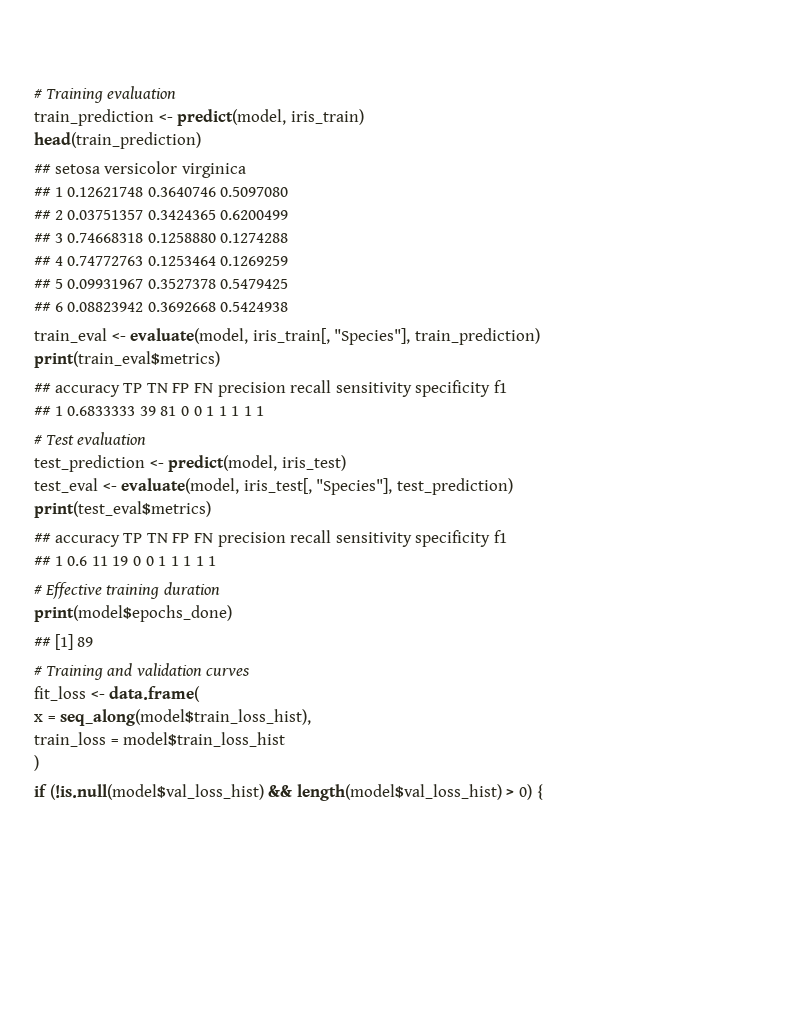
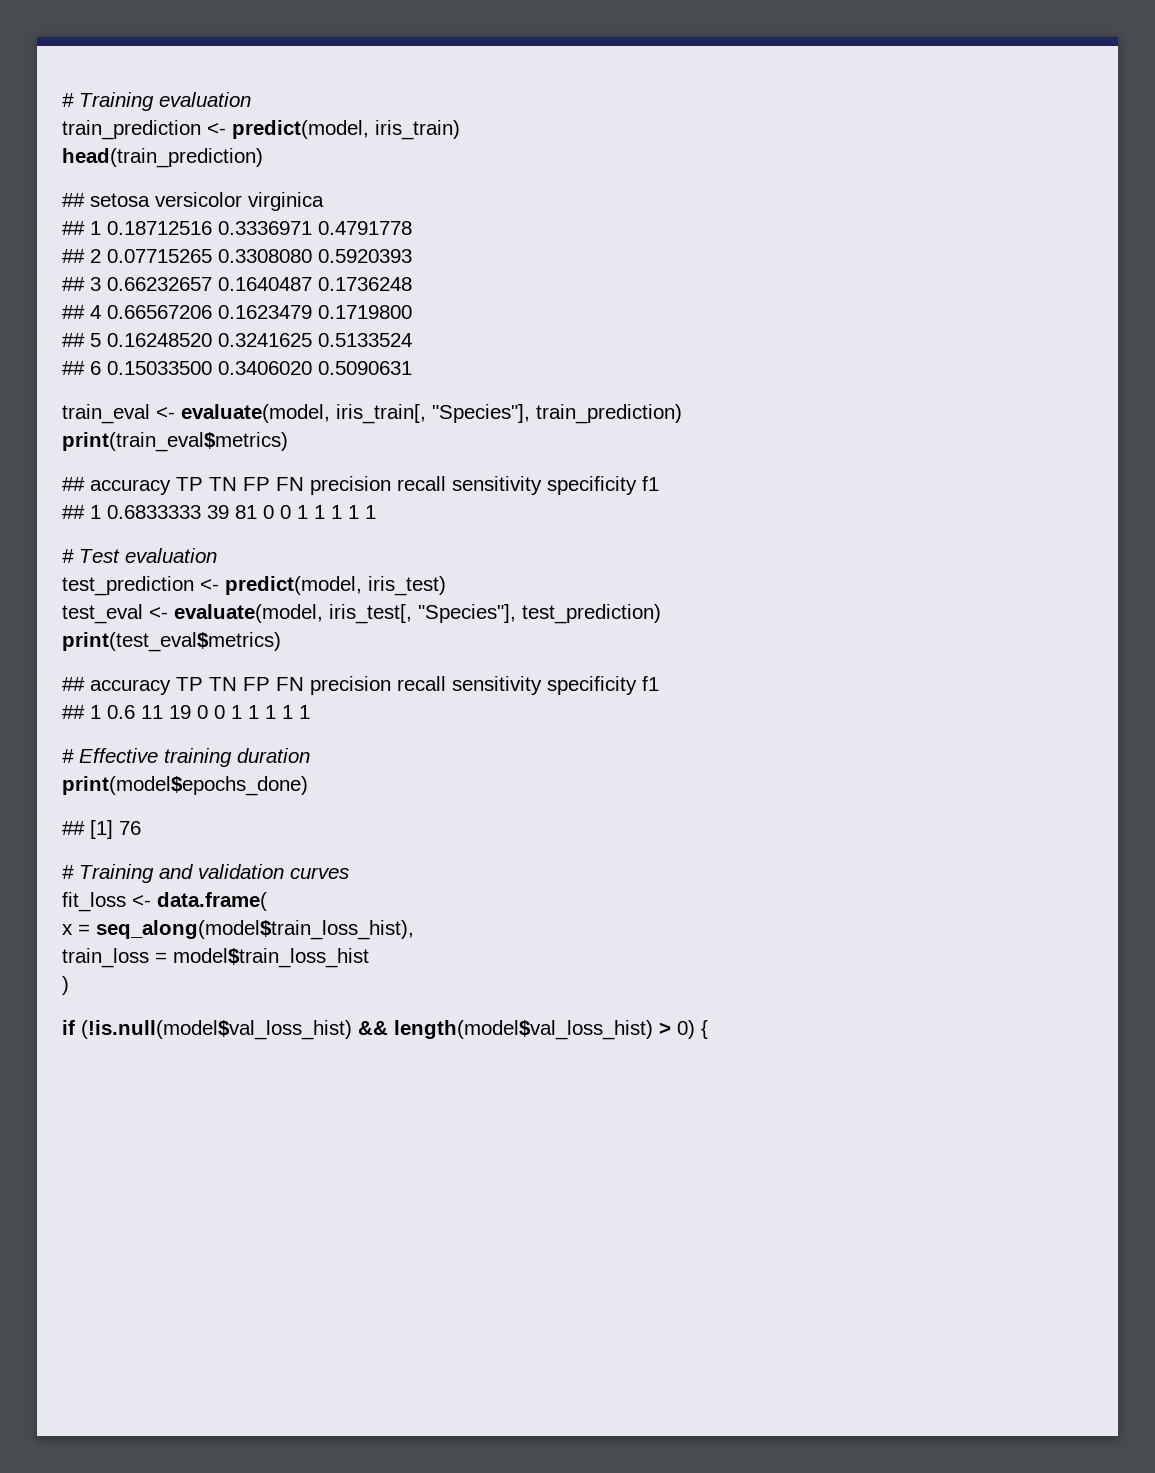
- ## 1 0.12621748 0.3640746 0.5097080
+ ## 1 0.18712516 0.3336971 0.4791778
- ## 2 0.03751357 0.3424365 0.6200499
+ ## 2 0.07715265 0.3308080 0.5920393
- ## 3 0.74668318 0.1258880 0.1274288
+ ## 3 0.66232657 0.1640487 0.1736248
- ## 4 0.74772763 0.1253464 0.1269259
+ ## 4 0.66567206 0.1623479 0.1719800
- ## 5 0.09931967 0.3527378 0.5479425
+ ## 5 0.16248520 0.3241625 0.5133524
- ## 6 0.08823942 0.3692668 0.5424938
+ ## 6 0.15033500 0.3406020 0.5090631
- ## [1] 89
+ ## [1] 76

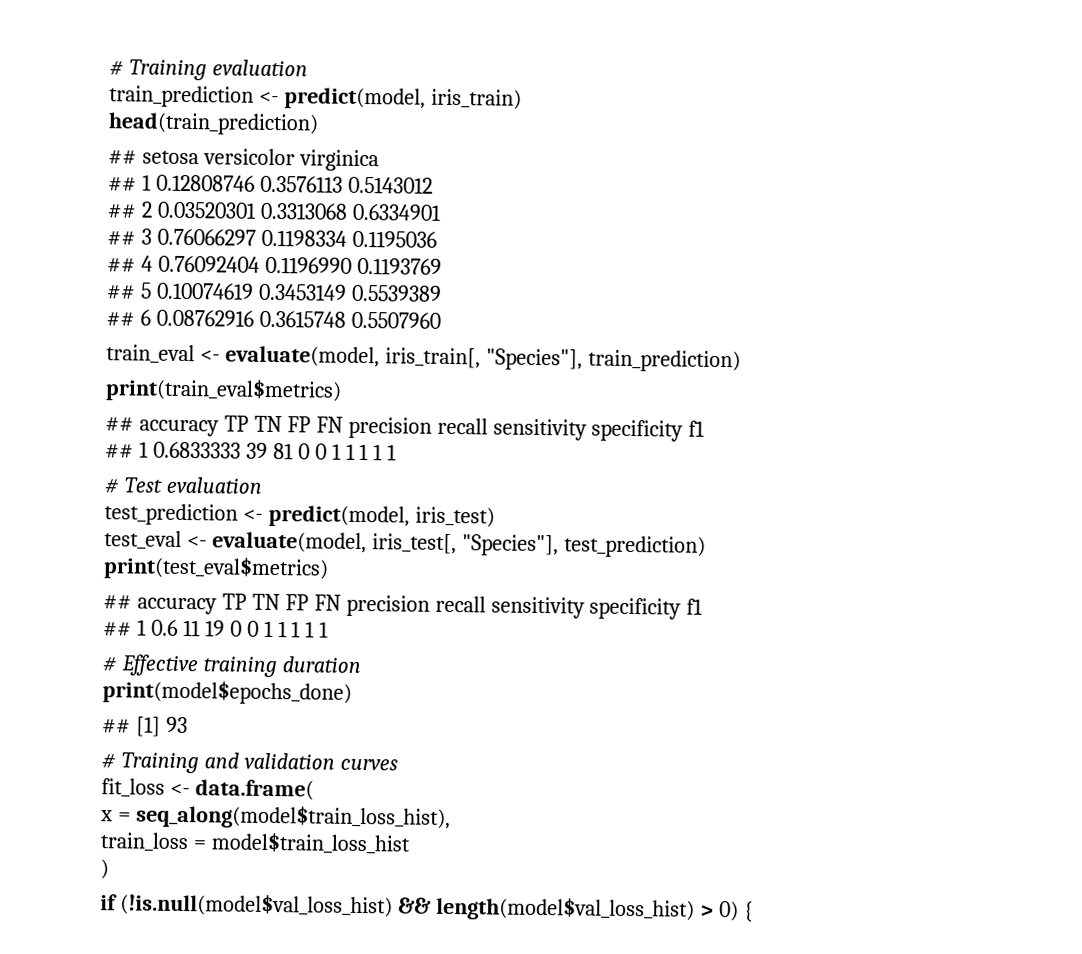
- ## 1 0.18712516 0.3336971 0.4791778
+ ## 1 0.12808746 0.3576113 0.5143012
- ## 2 0.07715265 0.3308080 0.5920393
+ ## 2 0.03520301 0.3313068 0.6334901
- ## 3 0.66232657 0.1640487 0.1736248
+ ## 3 0.76066297 0.1198334 0.1195036
- ## 4 0.66567206 0.1623479 0.1719800
+ ## 4 0.76092404 0.1196990 0.1193769
- ## 5 0.16248520 0.3241625 0.5133524
+ ## 5 0.10074619 0.3453149 0.5539389
- ## 6 0.15033500 0.3406020 0.5090631
+ ## 6 0.08762916 0.3615748 0.5507960
- ## [1] 76
+ ## [1] 93

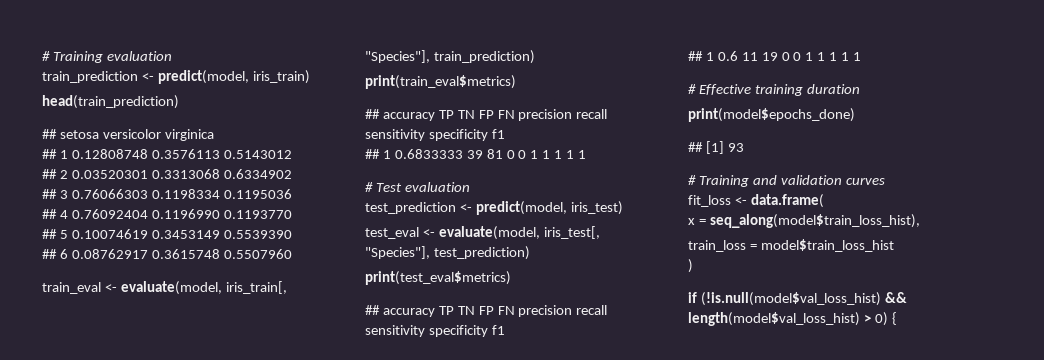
- ## 1 0.12808746 0.3576113 0.5143012
+ ## 1 0.12808748 0.3576113 0.5143012
- ## 2 0.03520301 0.3313068 0.6334901
+ ## 2 0.03520301 0.3313068 0.6334902
- ## 3 0.76066297 0.1198334 0.1195036
+ ## 3 0.76066303 0.1198334 0.1195036
- ## 4 0.76092404 0.1196990 0.1193769
+ ## 4 0.76092404 0.1196990 0.1193770
- ## 5 0.10074619 0.3453149 0.5539389
+ ## 5 0.10074619 0.3453149 0.5539390
- ## 6 0.08762916 0.3615748 0.5507960
+ ## 6 0.08762917 0.3615748 0.5507960

